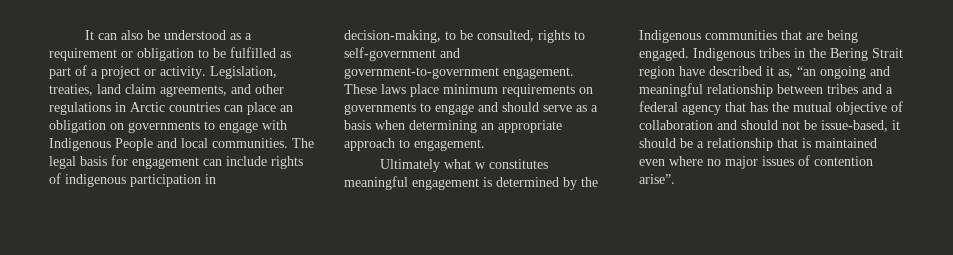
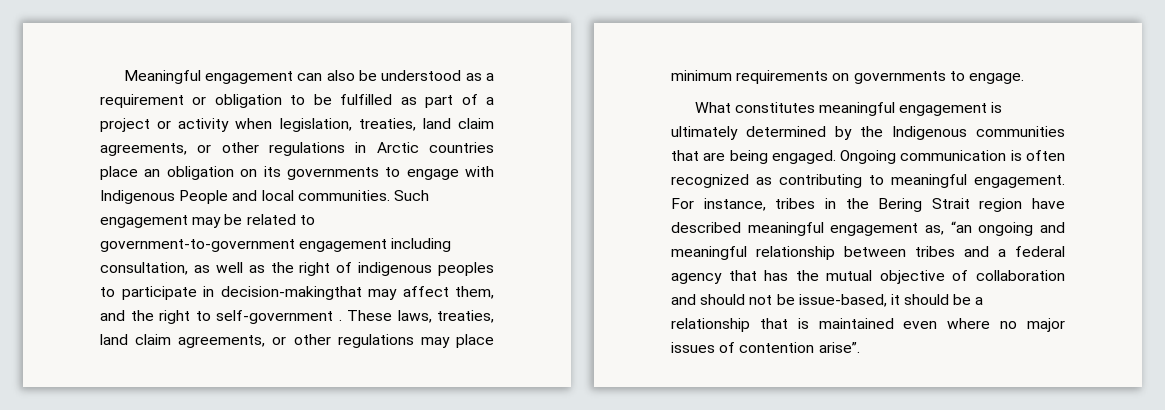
- It can also be understood as a requirement or obligation to be fulfilled as part of a project or activity. Legislation, treaties, land claim agreements, and other regulations in Arctic countries can place an obligation on governments to engage with Indigenous People and local communities.
+ Meaningful engagement can also be understood as a requirement or obligation to be fulfilled as part of a project or activity when legislation, treaties, land claim agreements, or other regulations in Arctic countries place an obligation on its governments to engage with Indigenous People and local communities.
- The legal basis for engagement can include rights of indigenous participation in decision-making, to be consulted, rights to self-government and government-to-government engagement. These laws place minimum requirements on governments to engage and should serve as a basis when determining an appropriate approach to engagement.
- Ultimately what w constitutes meaningful engagement is determined by the Indigenous communities that are being engaged.
+ Such engagement may be related to government-to-government engagement including consultation, as well as the right of indigenous peoples to participate in decision-makingthat may affect them, and the right to self-government . These laws, treaties, land claim agreements, or other regulations may place minimum requirements on governments to engage.
+ What constitutes meaningful engagement is ultimately determined by the Indigenous communities that are being engaged.
- Indigenous tribes in the Bering Strait region have described it as, “an ongoing and meaningful relationship between tribes and a federal agency that has the mutual objective of collaboration and should not be issue-based, it should be a relationship that is maintained even where no major issues of contention arise”.
+ Ongoing communication is often recognized as contributing to meaningful engagement. For instance, tribes in the Bering Strait region have described meaningful engagement as, “an ongoing and meaningful relationship between tribes and a federal agency that has the mutual objective of collaboration and should not be issue-based, it should be a relationship that is maintained even where no major issues of contention arise”.

